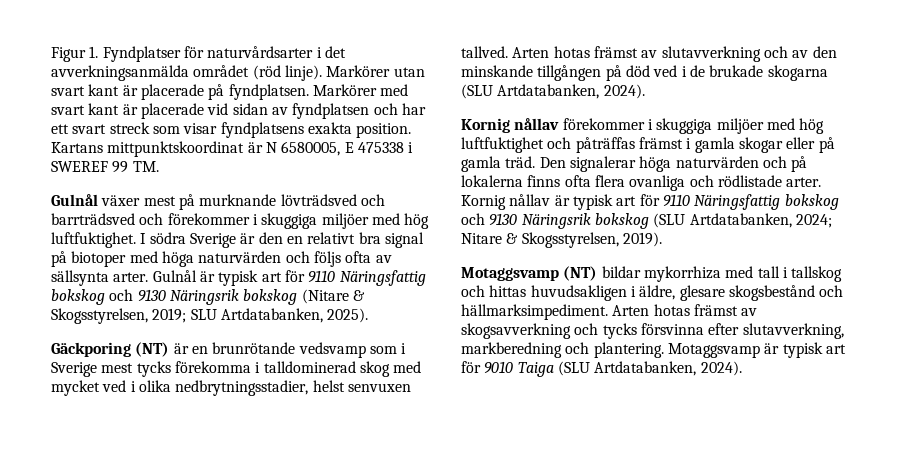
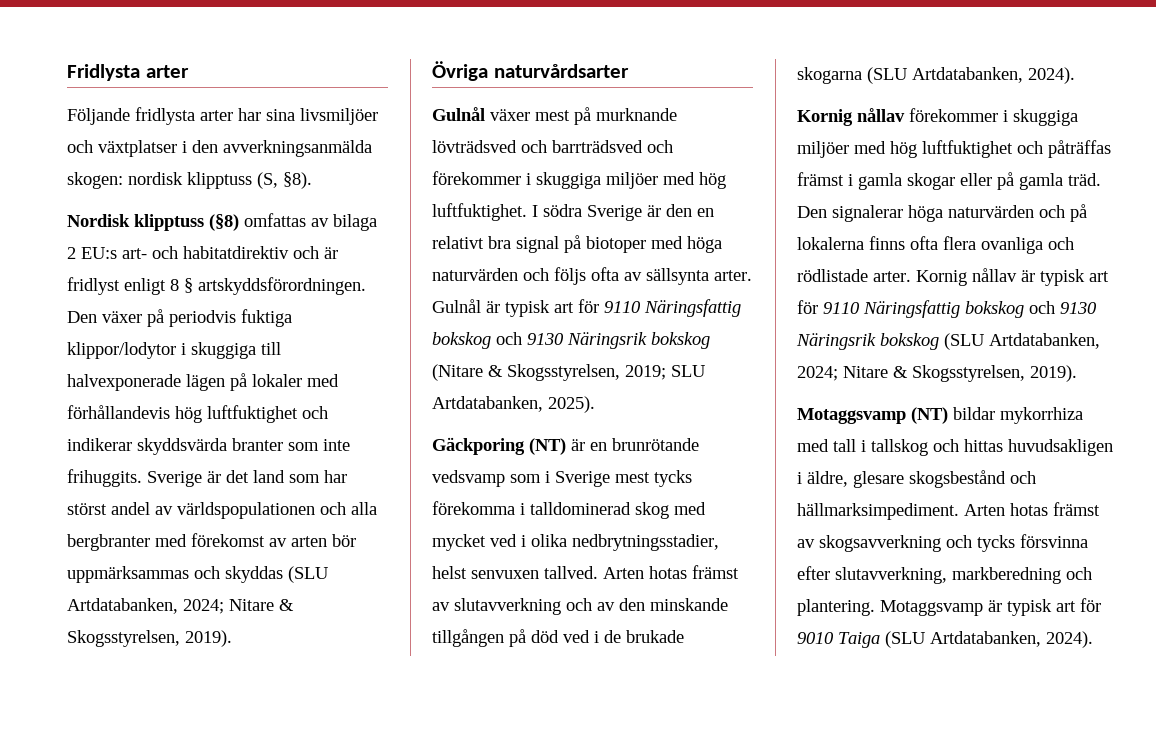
- Figur 1. Fyndplatser för naturvårdsarter i det avverkningsanmälda området (röd linje). Markörer utan svart kant är placerade på fyndplatsen. Markörer med svart kant är placerade vid sidan av fyndplatsen och har ett svart streck som visar fyndplatsens exakta position. Kartans mittpunktskoordinat är N 6580005, E 475338 i SWEREF 99 TM.
+ Fridlysta arter
+ Följande fridlysta arter har sina livsmiljöer och växtplatser i den avverkningsanmälda skogen: nordisk klipptuss (S, §8).
+ Nordisk klipptuss (§8) omfattas av bilaga 2 EU:s art- och habitatdirektiv och är fridlyst enligt 8 § artskyddsförordningen. Den växer på periodvis fuktiga klippor/lodytor i skuggiga till halvexponerade lägen på lokaler med förhållandevis hög luftfuktighet och indikerar skyddsvärda branter som inte frihuggits. Sverige är det land som har störst andel av världspopulationen och alla bergbranter med förekomst av arten bör uppmärksammas och skyddas (SLU Artdatabanken, 2024; Nitare & Skogsstyrelsen, 2019).
+ Övriga naturvårdsarter

